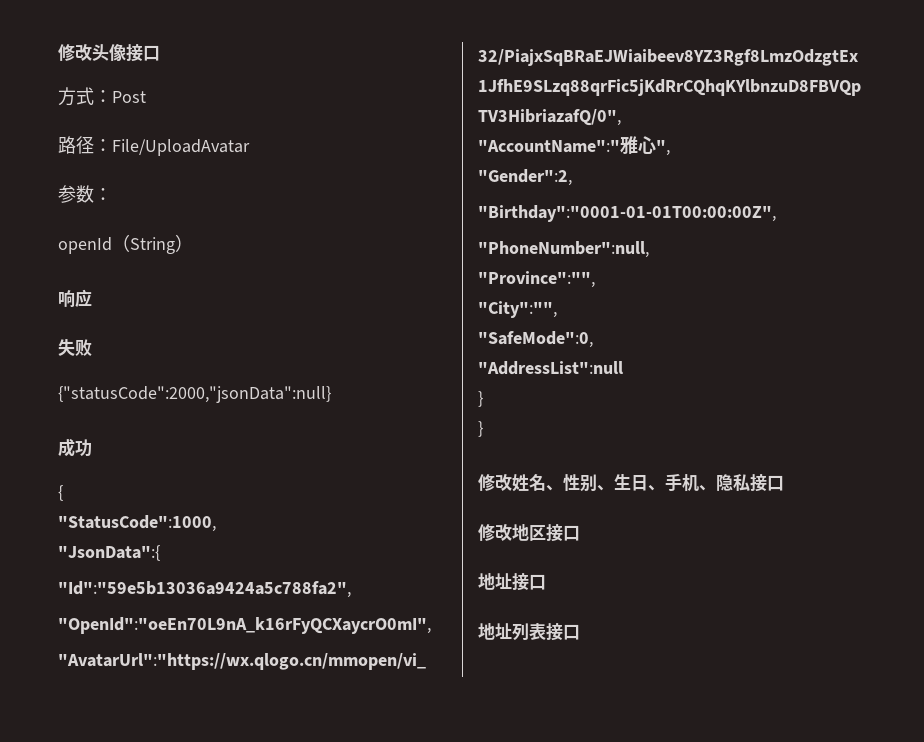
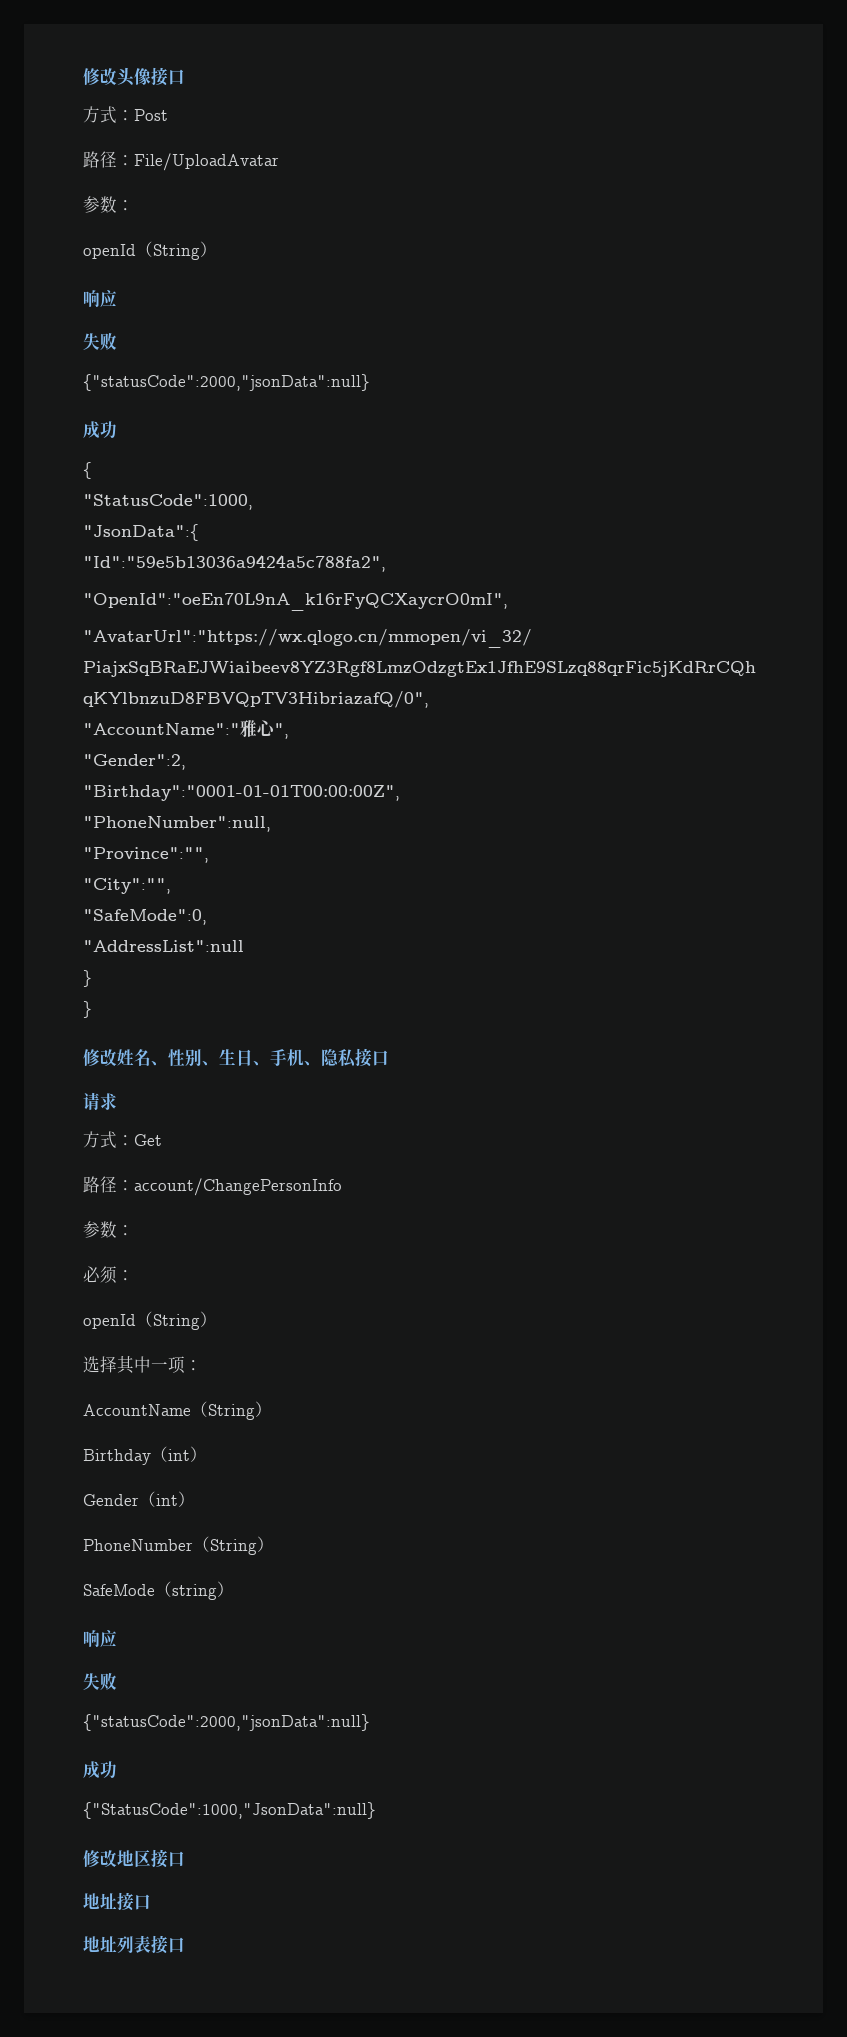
+ 请求
+ 方式：Get
+ 路径：account/ChangePersonInfo
+ 参数：
+ 必须：
+ openId（String）
+ 选择其中一项：
+ AccountName（String）
+ Birthday（int）
+ Gender（int）
+ PhoneNumber（String）
+ SafeMode（string）
+ 响应
+ 失败
+ {"statusCode":2000,"jsonData":null}
+ 成功
+ {"StatusCode":1000,"JsonData":null}

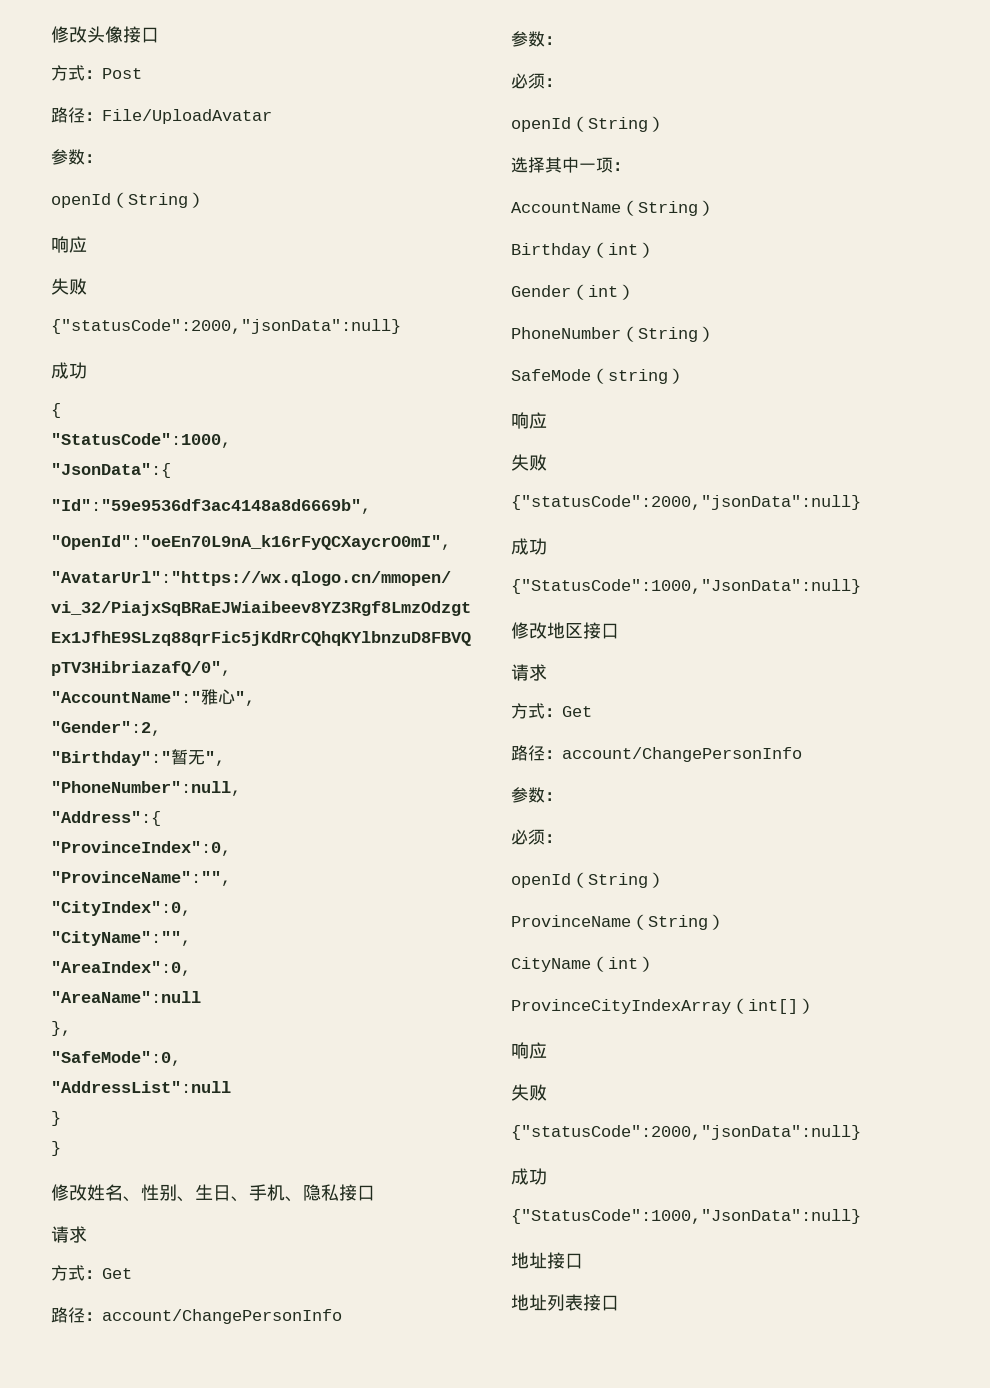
- "Id":"59e5b13036a9424a5c788fa2",
+ "Id":"59e9536df3ac4148a8d6669b",
- "Birthday":"0001-01-01T00:00:00Z",
+ "Birthday":"暂无",
  "PhoneNumber":null,
- "Province":"",
- "City":"",
+ "Address":{
+ "ProvinceIndex":0,
+ "ProvinceName":"",
+ "CityIndex":0,
+ "CityName":"",
+ "AreaIndex":0,
+ "AreaName":null
+ },
  修改地区接口
+ 请求
+ 方式：Get
+ 路径：account/ChangePersonInfo
+ 参数：
+ 必须：
+ openId（String）
+ ProvinceName（String）
+ CityName（int）
+ ProvinceCityIndexArray（int[]）
+ 响应
+ 失败
+ {"statusCode":2000,"jsonData":null}
+ 成功
+ {"StatusCode":1000,"JsonData":null}

